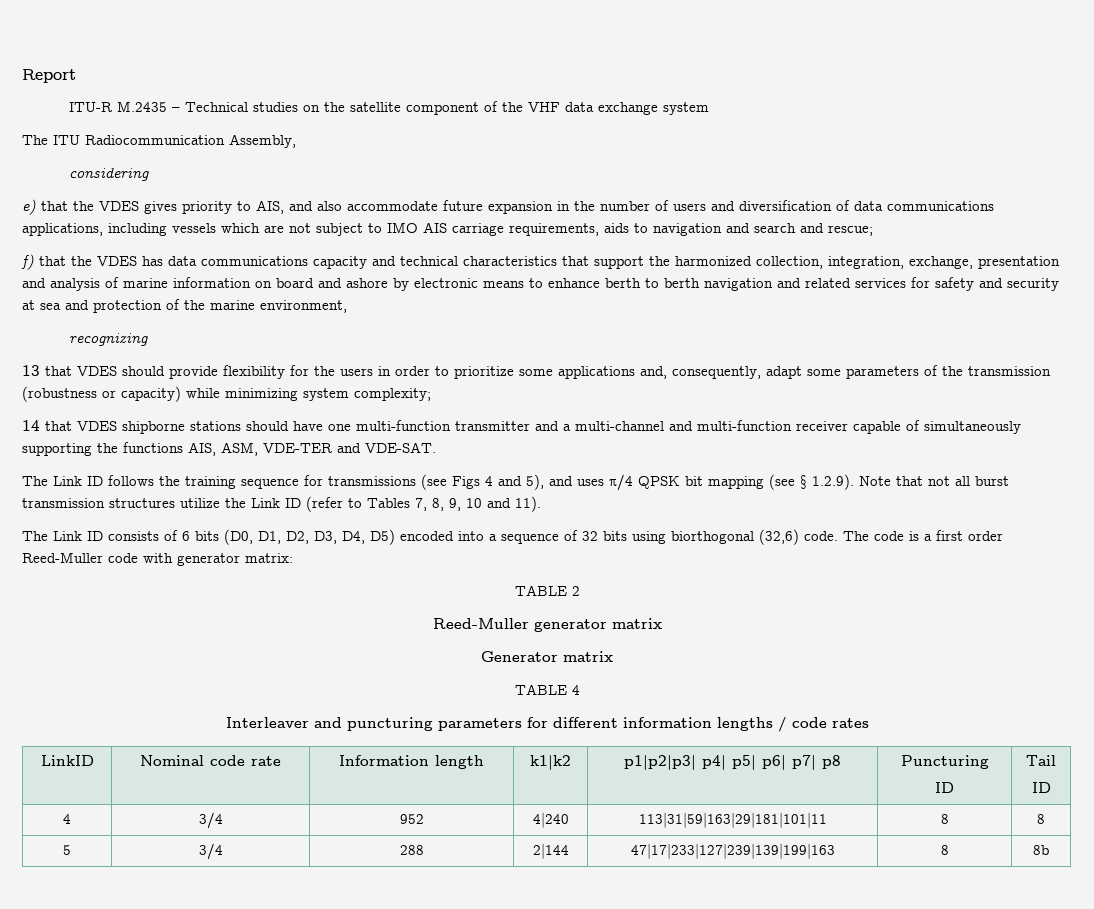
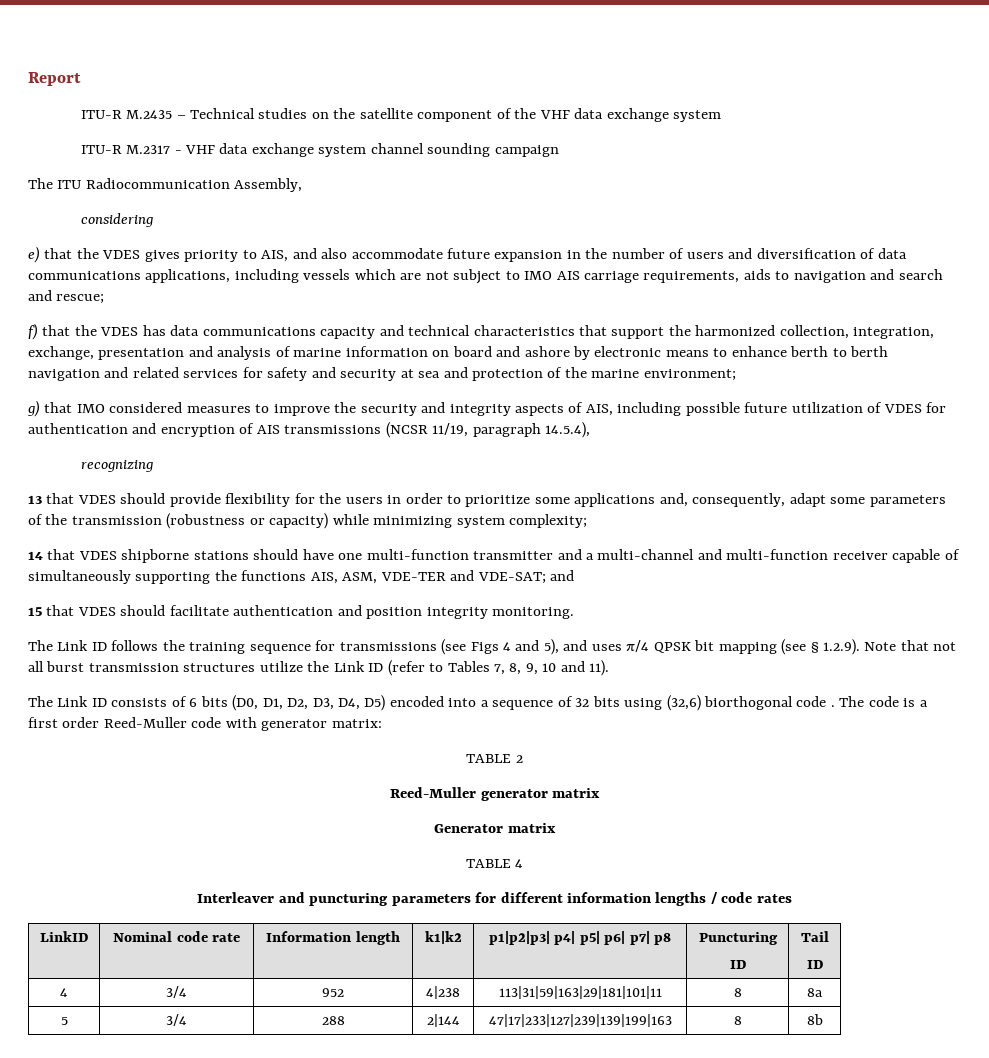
+ ITU-R M.2317 - VHF data exchange system channel sounding campaign
- f) that the VDES has data communications capacity and technical characteristics that support the harmonized collection, integration, exchange, presentation and analysis of marine information on board and ashore by electronic means to enhance berth to berth navigation and related services for safety and security at sea and protection of the marine environment,
+ f) that the VDES has data communications capacity and technical characteristics that support the harmonized collection, integration, exchange, presentation and analysis of marine information on board and ashore by electronic means to enhance berth to berth navigation and related services for safety and security at sea and protection of the marine environment;
+ g) that IMO considered measures to improve the security and integrity aspects of AIS, including possible future utilization of VDES for authentication and encryption of AIS transmissions (NCSR 11/19, paragraph 14.5.4),
- 14 that VDES shipborne stations should have one multi-function transmitter and a multi-channel and multi-function receiver capable of simultaneously supporting the functions AIS, ASM, VDE-TER and VDE-SAT.
+ 14 that VDES shipborne stations should have one multi-function transmitter and a multi-channel and multi-function receiver capable of simultaneously supporting the functions AIS, ASM, VDE-TER and VDE-SAT; and
+ 15 that VDES should facilitate authentication and position integrity monitoring.
- The Link ID consists of 6 bits (D0, D1, D2, D3, D4, D5) encoded into a sequence of 32 bits using biorthogonal (32,6) code.
+ The Link ID consists of 6 bits (D0, D1, D2, D3, D4, D5) encoded into a sequence of 32 bits using (32,6) biorthogonal code .
- 4 | 3/4 | 952 | 4|240 | 113|31|59|163|29|181|101|11 | 8 | 8
+ 4 | 3/4 | 952 | 4|238 | 113|31|59|163|29|181|101|11 | 8 | 8a

